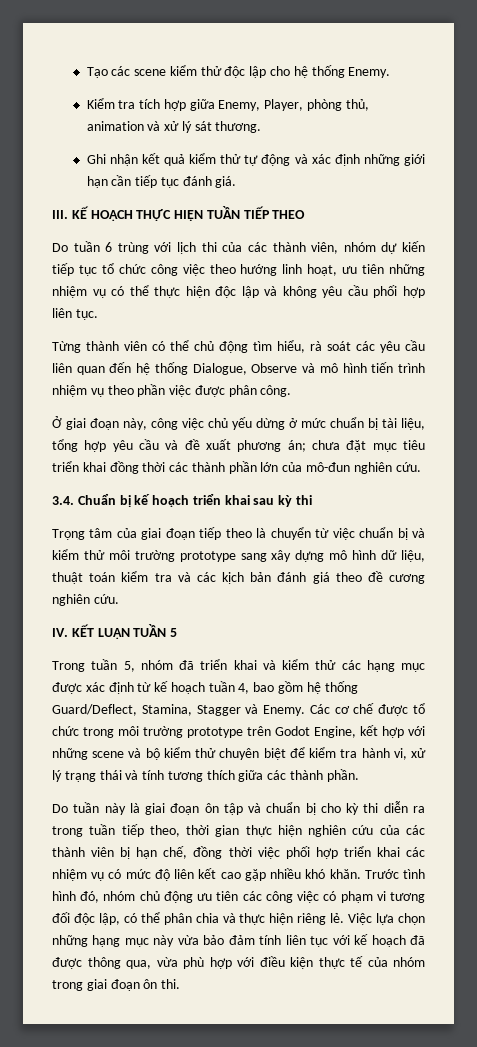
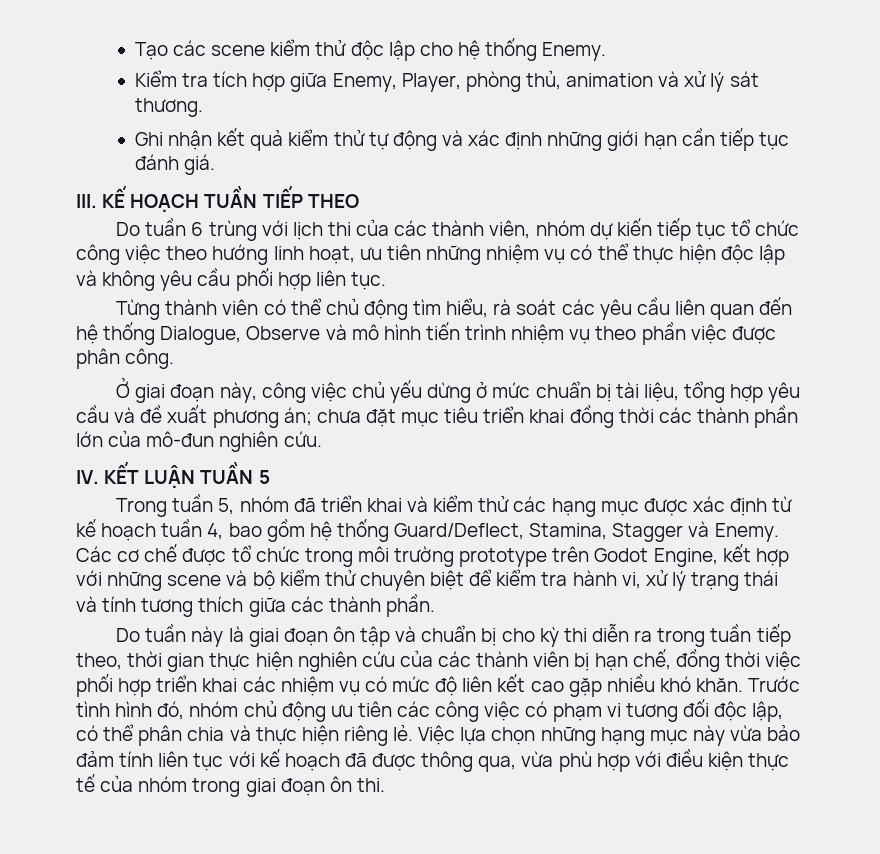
- III. KẾ HOẠCH THỰC HIỆN TUẦN TIẾP THEO
+ III. KẾ HOẠCH TUẦN TIẾP THEO
- 3.4. Chuẩn bị kế hoạch triển khai sau kỳ thi
- Trọng tâm của giai đoạn tiếp theo là chuyển từ việc chuẩn bị và kiểm thử môi trường prototype sang xây dựng mô hình dữ liệu, thuật toán kiểm tra và các kịch bản đánh giá theo đề cương nghiên cứu.

